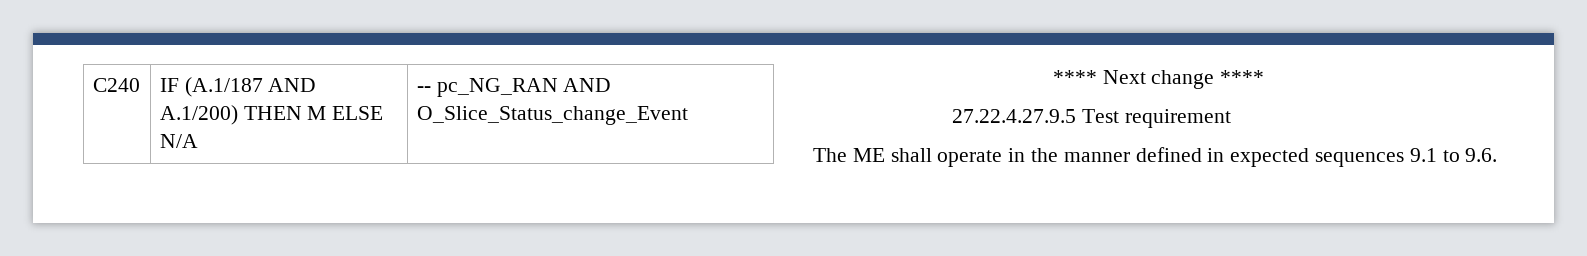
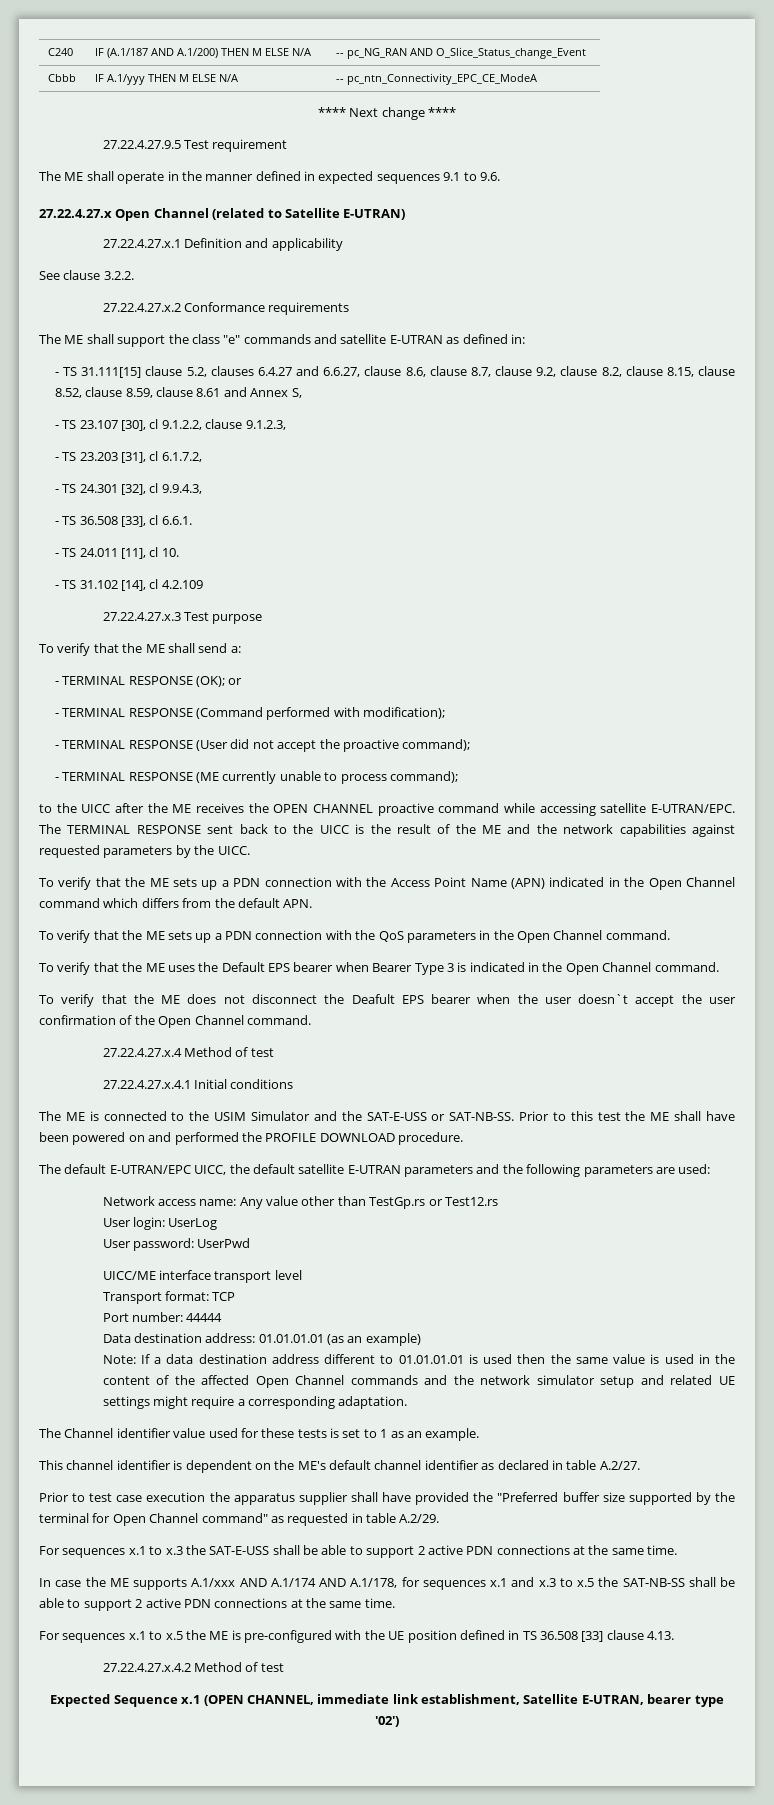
+ Cbbb | IF A.1/yyy THEN M ELSE N/A | -- pc_ntn_Connectivity_EPC_CE_ModeA
+ 27.22.4.27.x Open Channel (related to Satellite E-UTRAN)
+ 27.22.4.27.x.1 Definition and applicability
+ See clause 3.2.2.
+ 27.22.4.27.x.2 Conformance requirements
+ The ME shall support the class "e" commands and satellite E-UTRAN as defined in:
+ - TS 31.111[15] clause 5.2, clauses 6.4.27 and 6.6.27, clause 8.6, clause 8.7, clause 9.2, clause 8.2, clause 8.15, clause 8.52, clause 8.59, clause 8.61 and Annex S,
+ - TS 23.107 [30], cl 9.1.2.2, clause 9.1.2.3,
+ - TS 23.203 [31], cl 6.1.7.2,
+ - TS 24.301 [32], cl 9.9.4.3,
+ - TS 36.508 [33], cl 6.6.1.
+ - TS 24.011 [11], cl 10.
+ - TS 31.102 [14], cl 4.2.109
+ 27.22.4.27.x.3 Test purpose
+ To verify that the ME shall send a:
+ - TERMINAL RESPONSE (OK); or
+ - TERMINAL RESPONSE (Command performed with modification);
+ - TERMINAL RESPONSE (User did not accept the proactive command);
+ - TERMINAL RESPONSE (ME currently unable to process command);
+ to the UICC after the ME receives the OPEN CHANNEL proactive command while accessing satellite E-UTRAN/EPC. The TERMINAL RESPONSE sent back to the UICC is the result of the ME and the network capabilities against requested parameters by the UICC.
+ To verify that the ME sets up a PDN connection with the Access Point Name (APN) indicated in the Open Channel command which differs from the default APN.
+ To verify that the ME sets up a PDN connection with the QoS parameters in the Open Channel command.
+ To verify that the ME uses the Default EPS bearer when Bearer Type 3 is indicated in the Open Channel command.
+ To verify that the ME does not disconnect the Deafult EPS bearer when the user doesn`t accept the user confirmation of the Open Channel command.
+ 27.22.4.27.x.4 Method of test
+ 27.22.4.27.x.4.1 Initial conditions
+ The ME is connected to the USIM Simulator and the SAT-E-USS or SAT-NB-SS. Prior to this test the ME shall have been powered on and performed the PROFILE DOWNLOAD procedure.
+ The default E-UTRAN/EPC UICC, the default satellite E-UTRAN parameters and the following parameters are used:
+ Network access name: Any value other than TestGp.rs or Test12.rs
+ User login: UserLog
+ User password: UserPwd
+ UICC/ME interface transport level
+ Transport format: TCP
+ Port number: 44444
+ Data destination address: 01.01.01.01 (as an example)
+ Note: If a data destination address different to 01.01.01.01 is used then the same value is used in the content of the affected Open Channel commands and the network simulator setup and related UE settings might require a corresponding adaptation.
+ The Channel identifier value used for these tests is set to 1 as an example.
+ This channel identifier is dependent on the ME's default channel identifier as declared in table A.2/27.
+ Prior to test case execution the apparatus supplier shall have provided the "Preferred buffer size supported by the terminal for Open Channel command" as requested in table A.2/29.
+ For sequences x.1 to x.3 the SAT-E-USS shall be able to support 2 active PDN connections at the same time.
+ In case the ME supports A.1/xxx AND A.1/174 AND A.1/178, for sequences x.1 and x.3 to x.5 the SAT-NB-SS shall be able to support 2 active PDN connections at the same time.
+ For sequences x.1 to x.5 the ME is pre-configured with the UE position defined in TS 36.508 [33] clause 4.13.
+ 27.22.4.27.x.4.2 Method of test
+ Expected Sequence x.1 (OPEN CHANNEL, immediate link establishment, Satellite E-UTRAN, bearer type '02')

